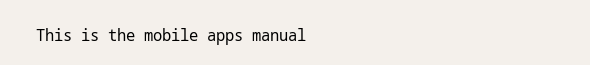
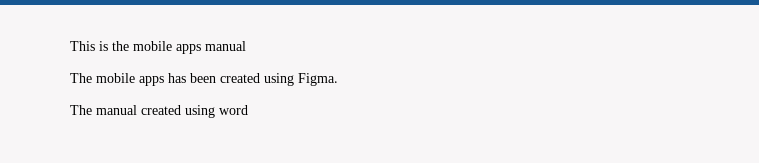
+ The mobile apps has been created using Figma.
+ The manual created using word

